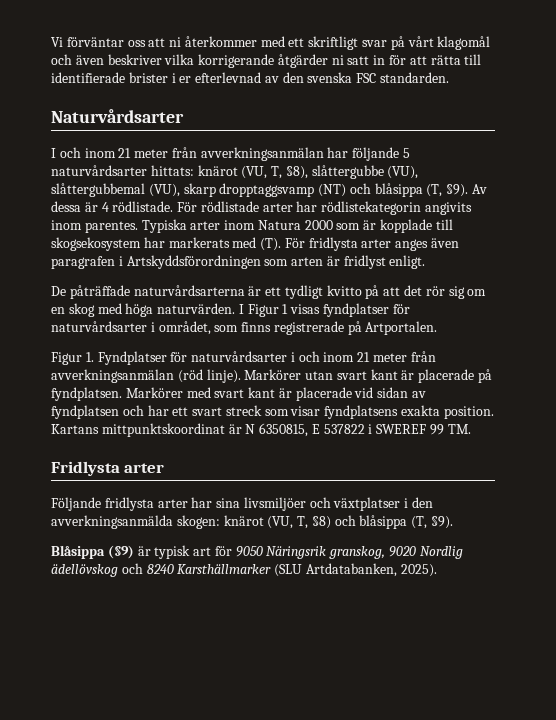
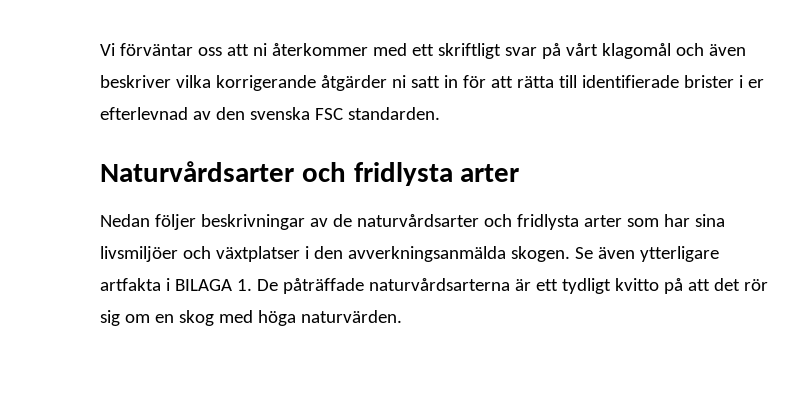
- Naturvårdsarter
- I och inom 21 meter från avverkningsanmälan har följande 5 naturvårdsarter hittats: knärot (VU, T, §8), slåttergubbe (VU), slåttergubbemal (VU), skarp dropptaggsvamp (NT) och blåsippa (T, §9). Av dessa är 4 rödlistade. För rödlistade arter har rödlistekategorin angivits inom parentes. Typiska arter inom Natura 2000 som är kopplade till skogsekosystem har markerats med (T). För fridlysta arter anges även paragrafen i Artskyddsförordningen som arten är fridlyst enligt.
- De påträffade naturvårdsarterna är ett tydligt kvitto på att det rör sig om en skog med höga naturvärden. I Figur 1 visas fyndplatser för naturvårdsarter i området, som finns registrerade på Artportalen.
- Figur 1. Fyndplatser för naturvårdsarter i och inom 21 meter från avverkningsanmälan (röd linje). Markörer utan svart kant är placerade på fyndplatsen. Markörer med svart kant är placerade vid sidan av fyndplatsen och har ett svart streck som visar fyndplatsens exakta position. Kartans mittpunktskoordinat är N 6350815, E 537822 i SWEREF 99 TM.
- Fridlysta arter
- Följande fridlysta arter har sina livsmiljöer och växtplatser i den avverkningsanmälda skogen: knärot (VU, T, §8) och blåsippa (T, §9).
- Blåsippa (§9) är typisk art för 9050 Näringsrik granskog, 9020 Nordlig ädellövskog och 8240 Karsthällmarker (SLU Artdatabanken, 2025).
+ Naturvårdsarter och fridlysta arter
+ Nedan följer beskrivningar av de naturvårdsarter och fridlysta arter som har sina livsmiljöer och växtplatser i den avverkningsanmälda skogen. Se även ytterligare artfakta i BILAGA 1. De påträffade naturvårdsarterna är ett tydligt kvitto på att det rör sig om en skog med höga naturvärden.

